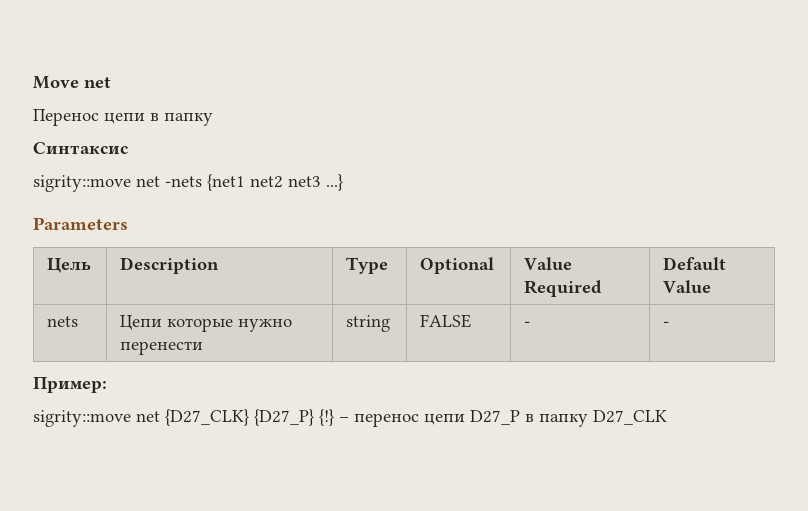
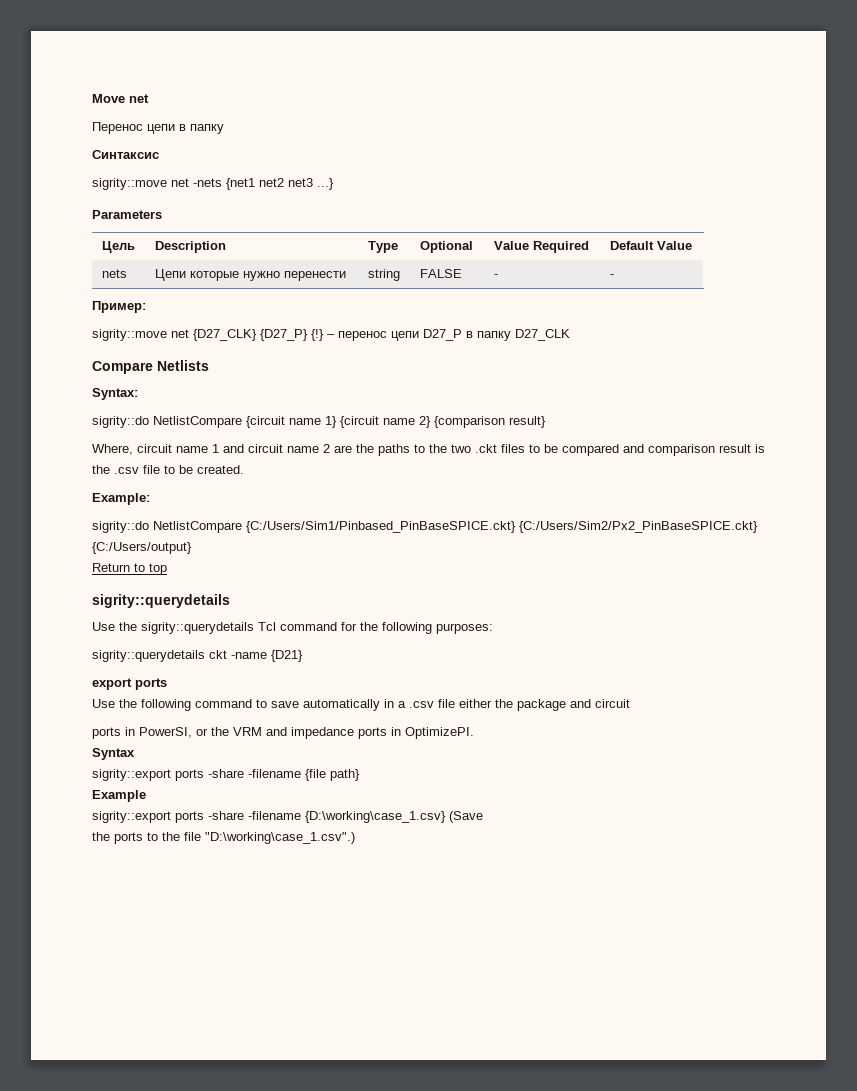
+ Compare Netlists
+ Syntax:
+ sigrity::do NetlistCompare {circuit name 1} {circuit name 2} {comparison result}
+ Where, circuit name 1 and circuit name 2 are the paths to the two .ckt files to be compared and comparison result is the .csv file to be created.
+ Example:
+ sigrity::do NetlistCompare {C:/Users/Sim1/Pinbased_PinBaseSPICE.ckt} {C:/Users/Sim2/Px2_PinBaseSPICE.ckt} {C:/Users/output}
+ Return to top
+ sigrity::querydetails
+ Use the sigrity::querydetails Tcl command for the following purposes:
+ sigrity::querydetails ckt -name {D21}
+ export ports
+ Use the following command to save automatically in a .csv file either the package and circuit
+ ports in PowerSI, or the VRM and impedance ports in OptimizePI.
+ Syntax
+ sigrity::export ports -share -filename {file path}
+ Example
+ sigrity::export ports -share -filename {D:\working\case_1.csv} (Save
+ the ports to the file "D:\working\case_1.csv".)

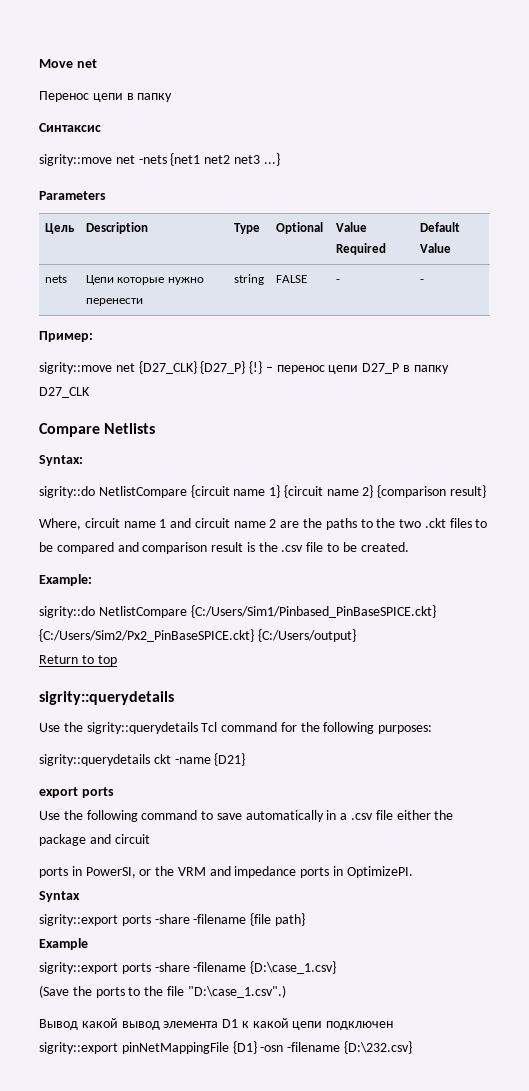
- sigrity::export ports -share -filename {D:\working\case_1.csv} (Save
- the ports to the file "D:\working\case_1.csv".)
+ sigrity::export ports -share -filename {D:\case_1.csv}
+ (Save the ports to the file "D:\case_1.csv".)
+ Вывод какой вывод элемента D1 к какой цепи подключен
+ sigrity::export pinNetMappingFile {D1} -osn -filename {D:\232.csv}

